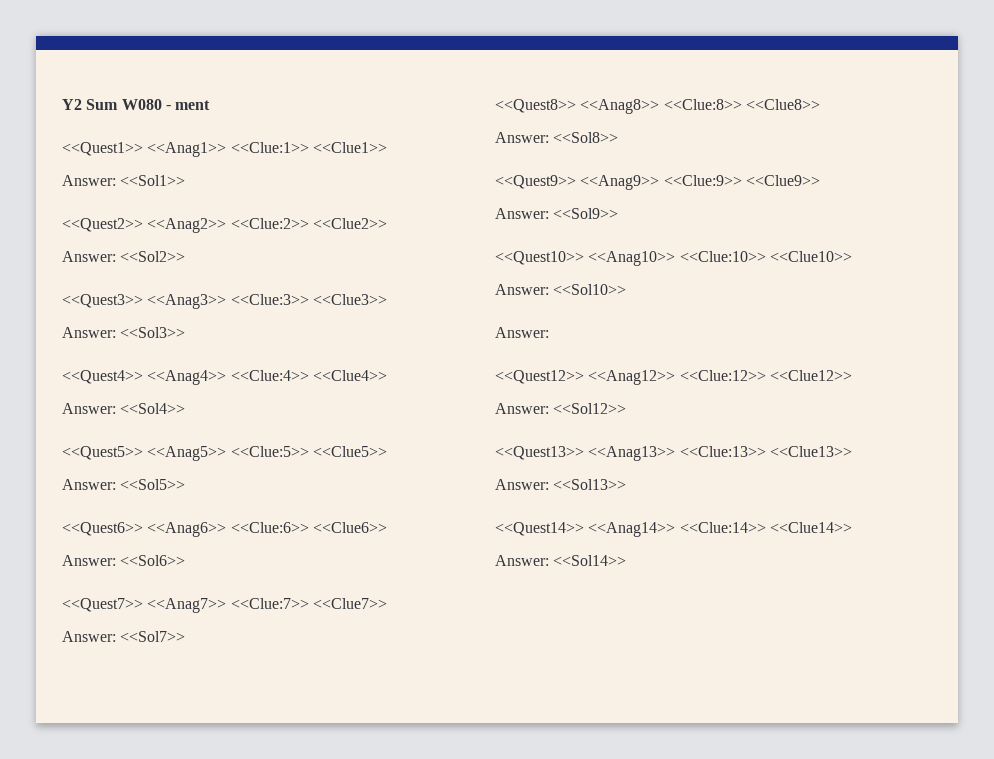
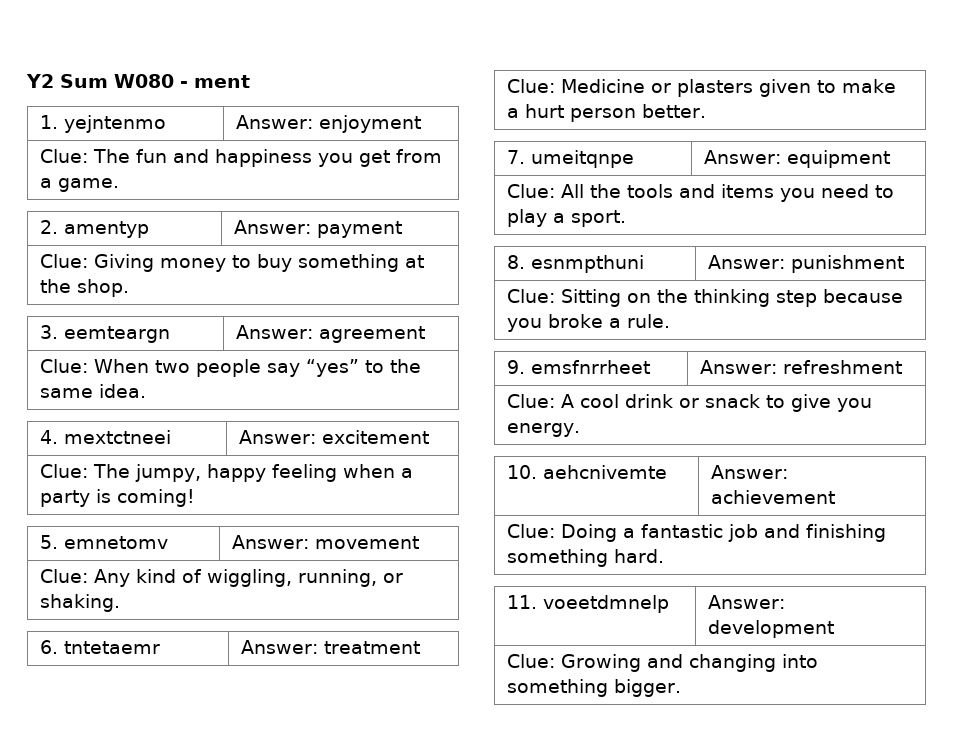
- <<Quest1>> <<Anag1>> <<Clue:1>> <<Clue1>>
- Answer: <<Sol1>>
- <<Quest2>> <<Anag2>> <<Clue:2>> <<Clue2>>
- Answer: <<Sol2>>
- <<Quest3>> <<Anag3>> <<Clue:3>> <<Clue3>>
- Answer: <<Sol3>>
- <<Quest4>> <<Anag4>> <<Clue:4>> <<Clue4>>
- Answer: <<Sol4>>
- <<Quest5>> <<Anag5>> <<Clue:5>> <<Clue5>>
- Answer: <<Sol5>>
- <<Quest6>> <<Anag6>> <<Clue:6>> <<Clue6>>
- Answer: <<Sol6>>
- <<Quest7>> <<Anag7>> <<Clue:7>> <<Clue7>>
- Answer: <<Sol7>>
- <<Quest8>> <<Anag8>> <<Clue:8>> <<Clue8>>
- Answer: <<Sol8>>
- <<Quest9>> <<Anag9>> <<Clue:9>> <<Clue9>>
- Answer: <<Sol9>>
- <<Quest10>> <<Anag10>> <<Clue:10>> <<Clue10>>
- Answer: <<Sol10>>
- Answer:
- <<Quest12>> <<Anag12>> <<Clue:12>> <<Clue12>>
- Answer: <<Sol12>>
- <<Quest13>> <<Anag13>> <<Clue:13>> <<Clue13>>
- Answer: <<Sol13>>
- <<Quest14>> <<Anag14>> <<Clue:14>> <<Clue14>>
- Answer: <<Sol14>>
+ 1. yejntenmo | Answer: enjoyment
+ Clue: The fun and happiness you get from a game.
+ 2. amentyp | Answer: payment
+ Clue: Giving money to buy something at the shop.
+ 3. eemteargn | Answer: agreement
+ Clue: When two people say “yes” to the same idea.
+ 4. mextctneei | Answer: excitement
+ Clue: The jumpy, happy feeling when a party is coming!
+ 5. emnetomv | Answer: movement
+ Clue: Any kind of wiggling, running, or shaking.
+ 6. tntetaemr | Answer: treatment
+ Clue: Medicine or plasters given to make a hurt person better.
+ 7. umeitqnpe | Answer: equipment
+ Clue: All the tools and items you need to play a sport.
+ 8. esnmpthuni | Answer: punishment
+ Clue: Sitting on the thinking step because you broke a rule.
+ 9. emsfnrrheet | Answer: refreshment
+ Clue: A cool drink or snack to give you energy.
+ 10. aehcnivemte | Answer: achievement
+ Clue: Doing a fantastic job and finishing something hard.
+ 11. voeetdmnelp | Answer: development
+ Clue: Growing and changing into something bigger.

